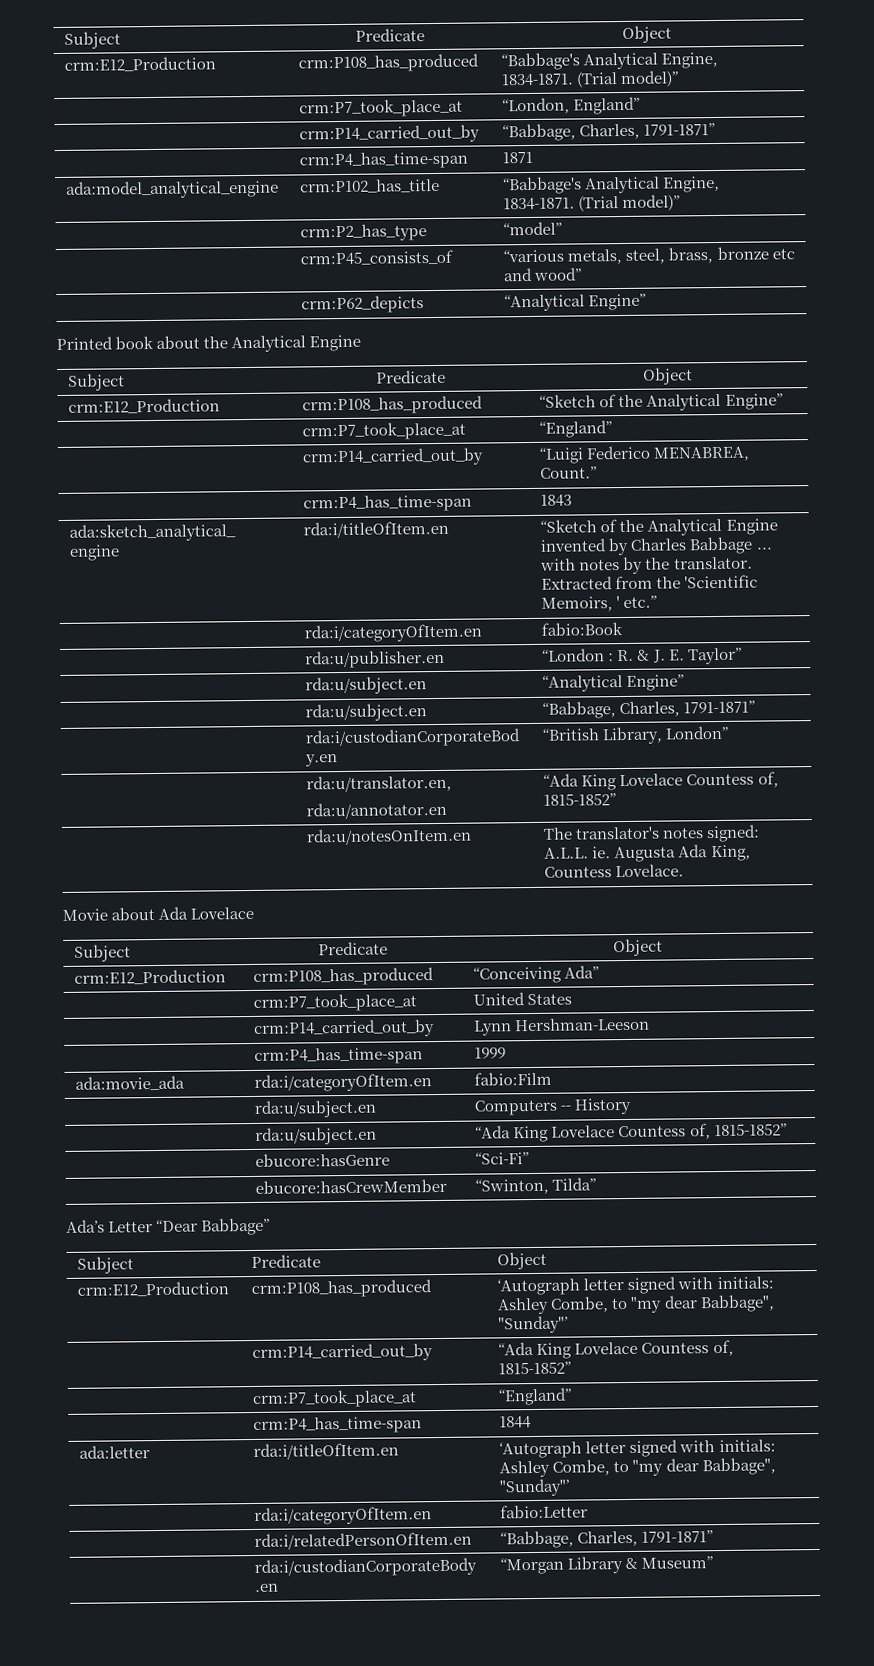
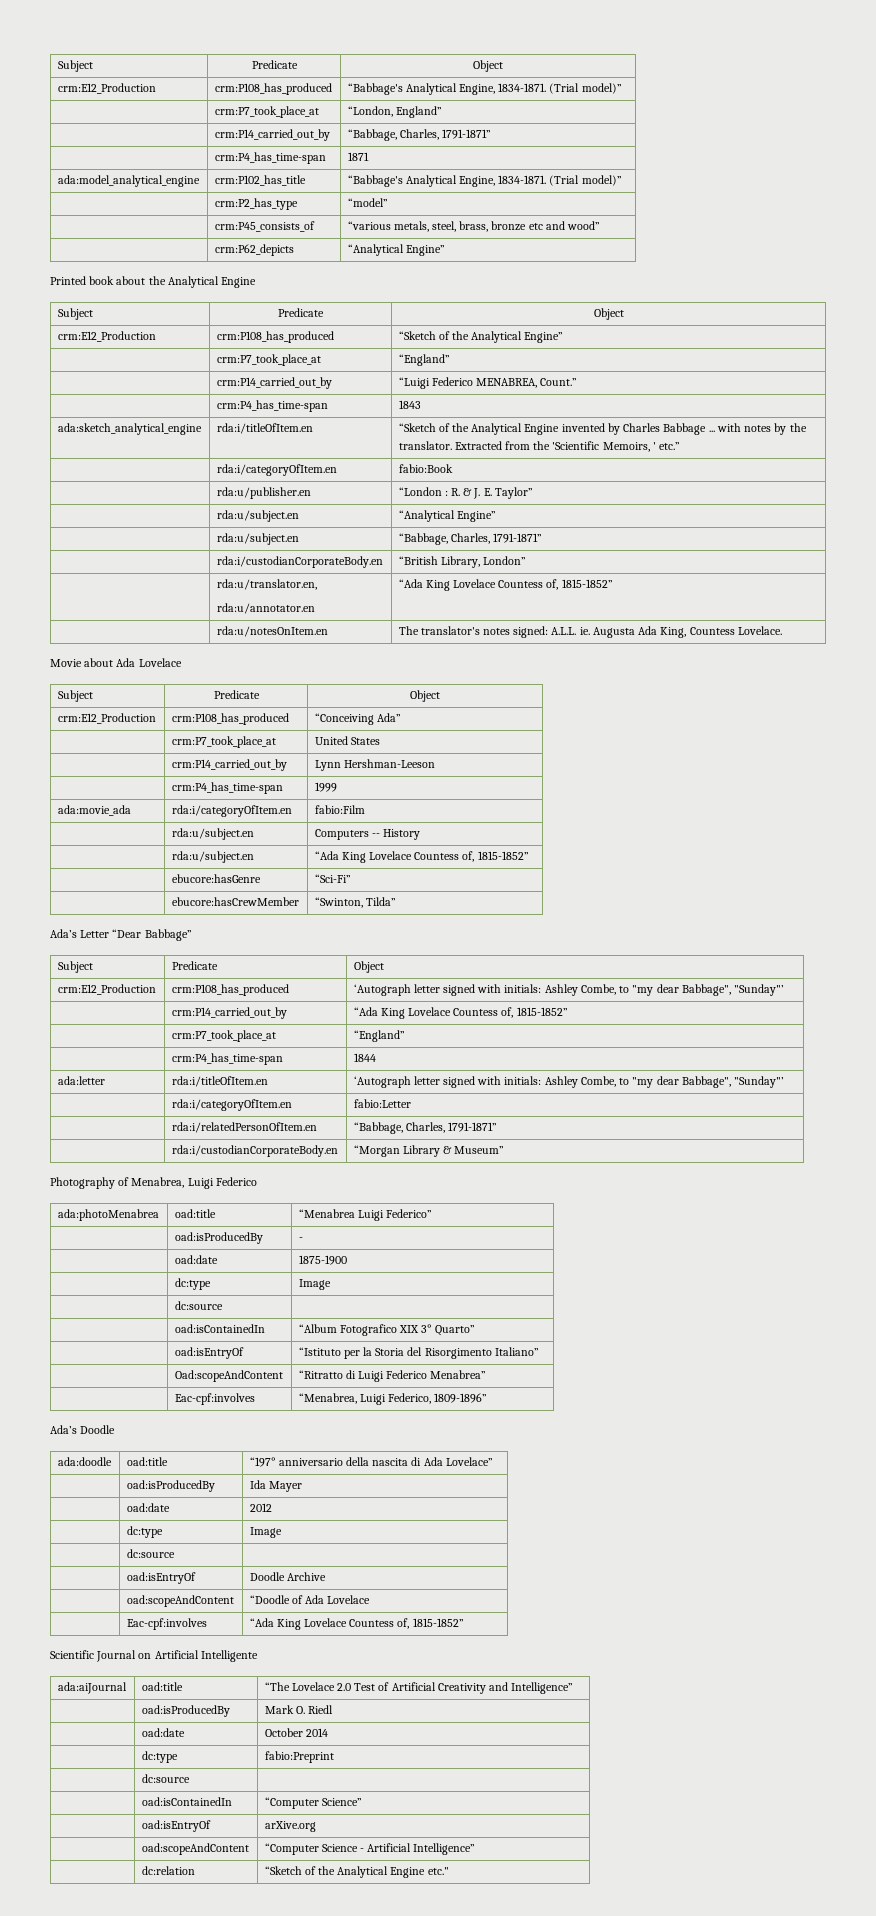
+ Photography of Menabrea, Luigi Federico
+ ada:photoMenabrea | oad:title | “Menabrea Luigi Federico”
+ | oad:isProducedBy | -
+ | oad:date | 1875-1900
+ | dc:type | Image
+ | dc:source |
+ | oad:isContainedIn | “Album Fotografico XIX 3° Quarto”
+ | oad:isEntryOf | “Istituto per la Storia del Risorgimento Italiano”
+ | Oad:scopeAndContent | “Ritratto di Luigi Federico Menabrea”
+ | Eac-cpf:involves | “Menabrea, Luigi Federico, 1809-1896”
+ Ada’s Doodle
+ ada:doodle | oad:title | “197° anniversario della nascita di Ada Lovelace”
+ | oad:isProducedBy | Ida Mayer
+ | oad:date | 2012
+ | dc:type | Image
+ | dc:source |
+ | oad:isEntryOf | Doodle Archive
+ | oad:scopeAndContent | “Doodle of Ada Lovelace
+ | Eac-cpf:involves | “Ada King Lovelace Countess of, 1815-1852”
+ Scientific Journal on Artificial Intelligente
+ ada:aiJournal | oad:title | “The Lovelace 2.0 Test of Artificial Creativity and Intelligence”
+ | oad:isProducedBy | Mark O. Riedl
+ | oad:date | October 2014
+ | dc:type | fabio:Preprint
+ | dc:source |
+ | oad:isContainedIn | “Computer Science”
+ | oad:isEntryOf | arXive.org
+ | oad:scopeAndContent | “Computer Science - Artificial Intelligence”
+ | dc:relation | “Sketch of the Analytical Engine etc."

